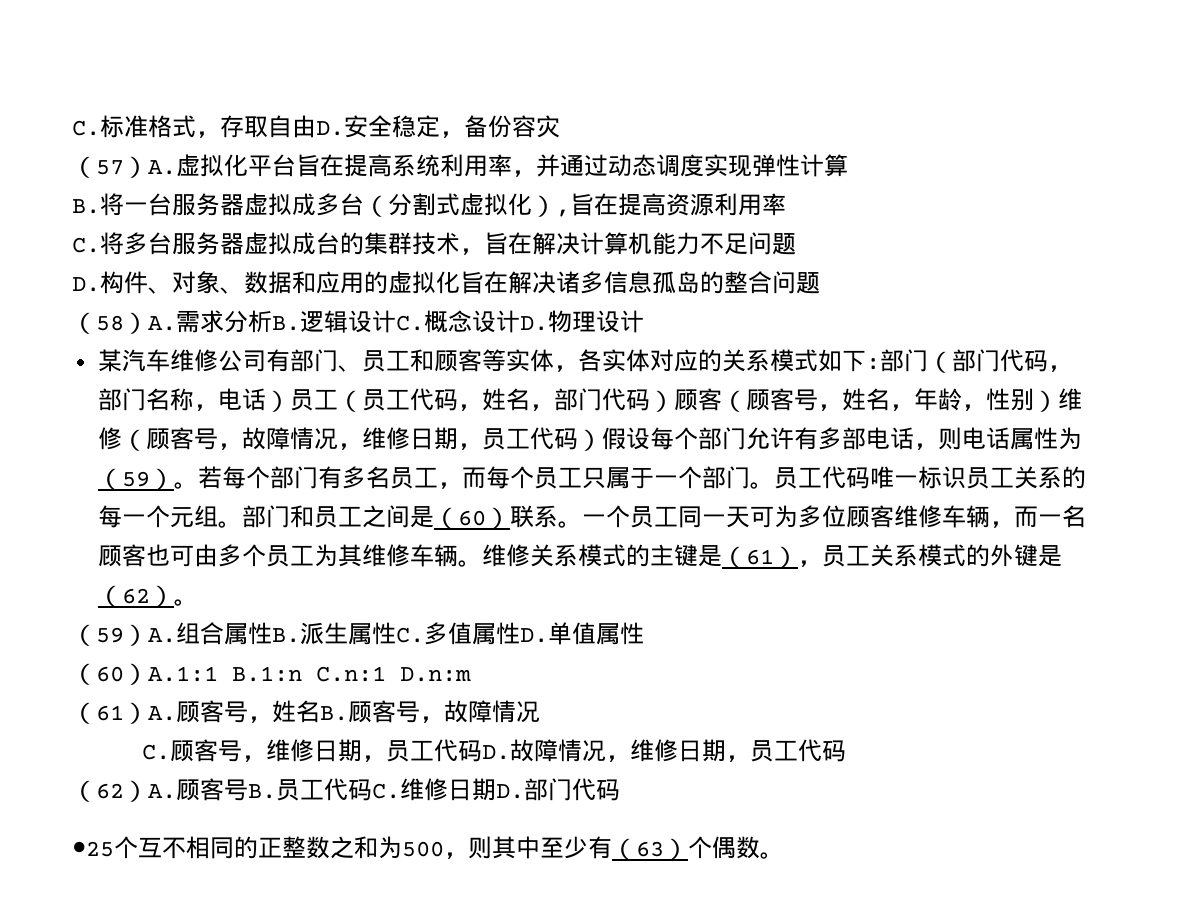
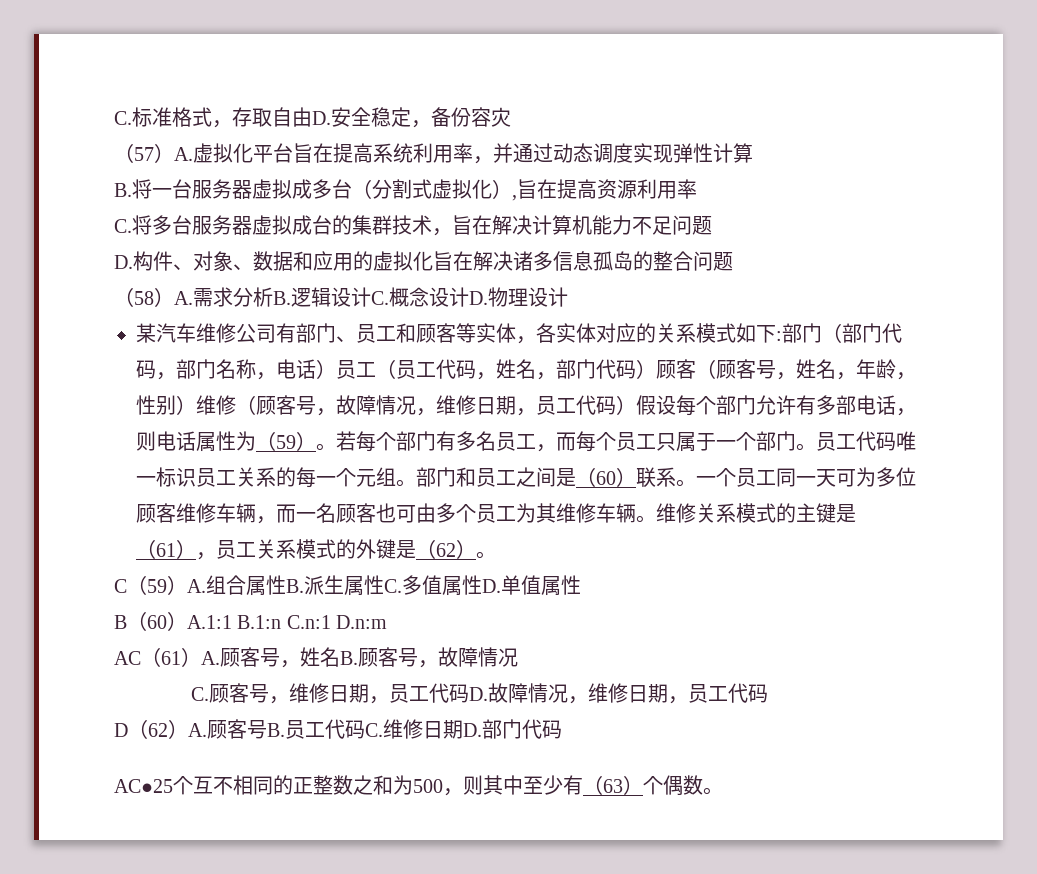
- （59）A.组合属性B.派生属性C.多值属性D.单值属性
+ C（59）A.组合属性B.派生属性C.多值属性D.单值属性
- （60）A.1:1 B.1:n C.n:1 D.n:m
+ B（60）A.1:1 B.1:n C.n:1 D.n:m
- （61）A.顾客号，姓名B.顾客号，故障情况
+ AC（61）A.顾客号，姓名B.顾客号，故障情况
- （62）A.顾客号B.员工代码C.维修日期D.部门代码
+ D（62）A.顾客号B.员工代码C.维修日期D.部门代码
- ●25个互不相同的正整数之和为500，则其中至少有（63）个偶数。
+ AC●25个互不相同的正整数之和为500，则其中至少有（63）个偶数。

